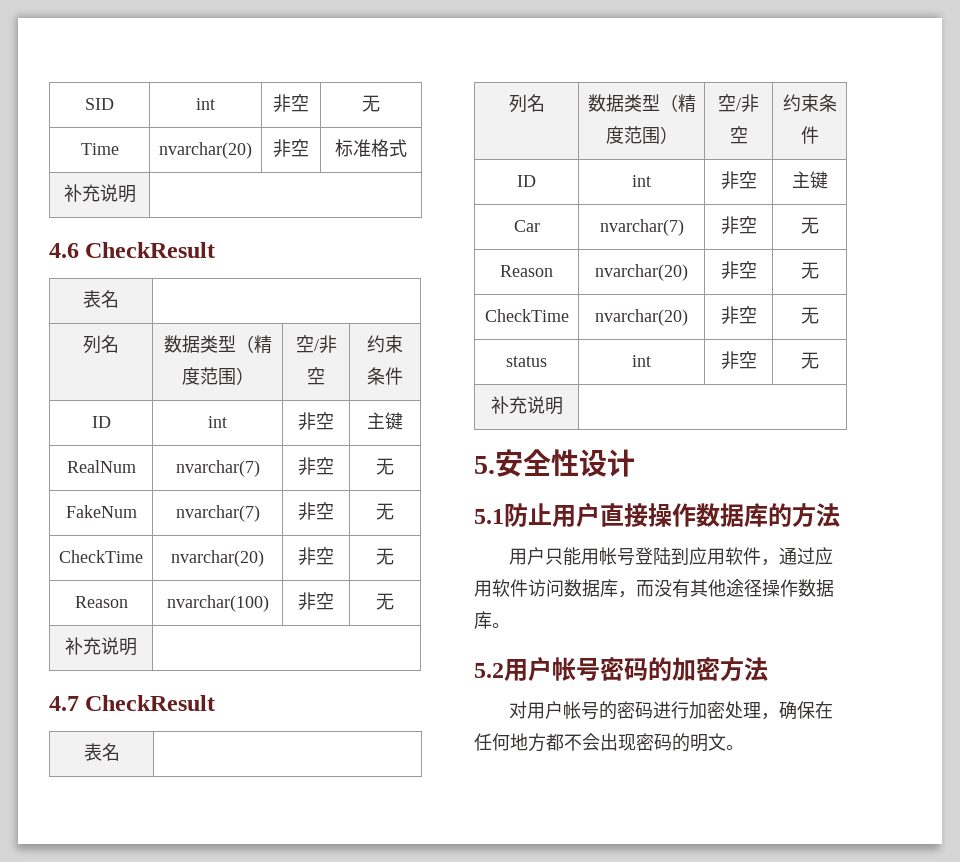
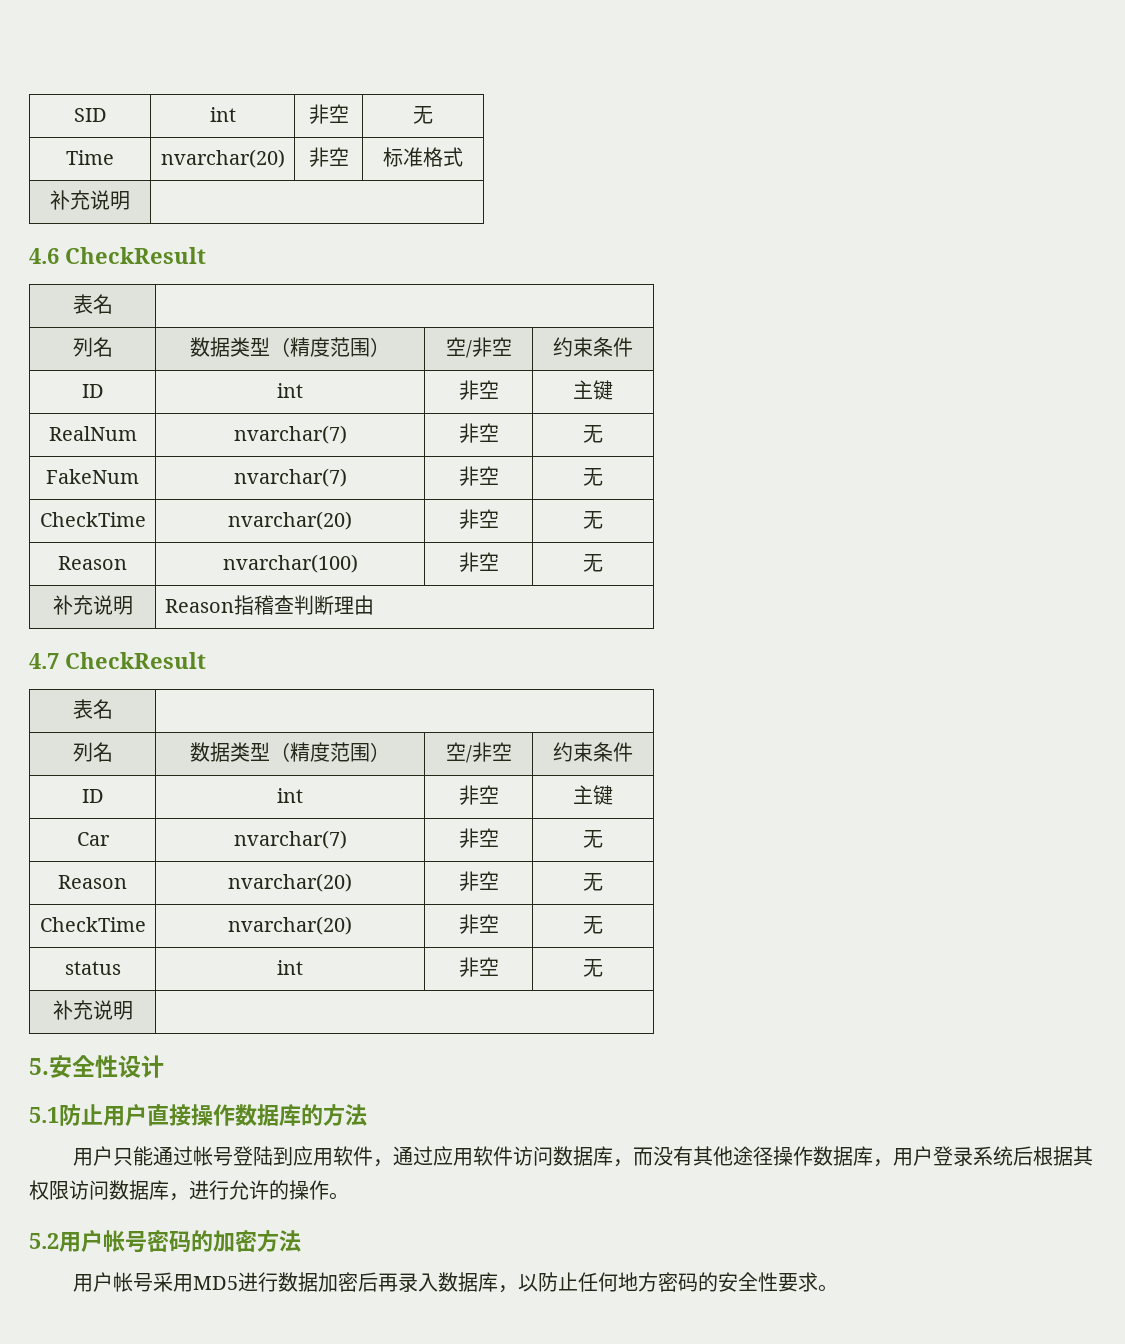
  Reason | nvarchar(100) | 非空 | 无
- 补充说明 |
+ 补充说明 | Reason指稽查判断理由
- 用户只能用帐号登陆到应用软件，通过应用软件访问数据库，而没有其他途径操作数据库。
+ 用户只能通过帐号登陆到应用软件，通过应用软件访问数据库，而没有其他途径操作数据库，用户登录系统后根据其权限访问数据库，进行允许的操作。
- 对用户帐号的密码进行加密处理，确保在任何地方都不会出现密码的明文。
+ 用户帐号采用MD5进行数据加密后再录入数据库，以防止任何地方密码的安全性要求。

